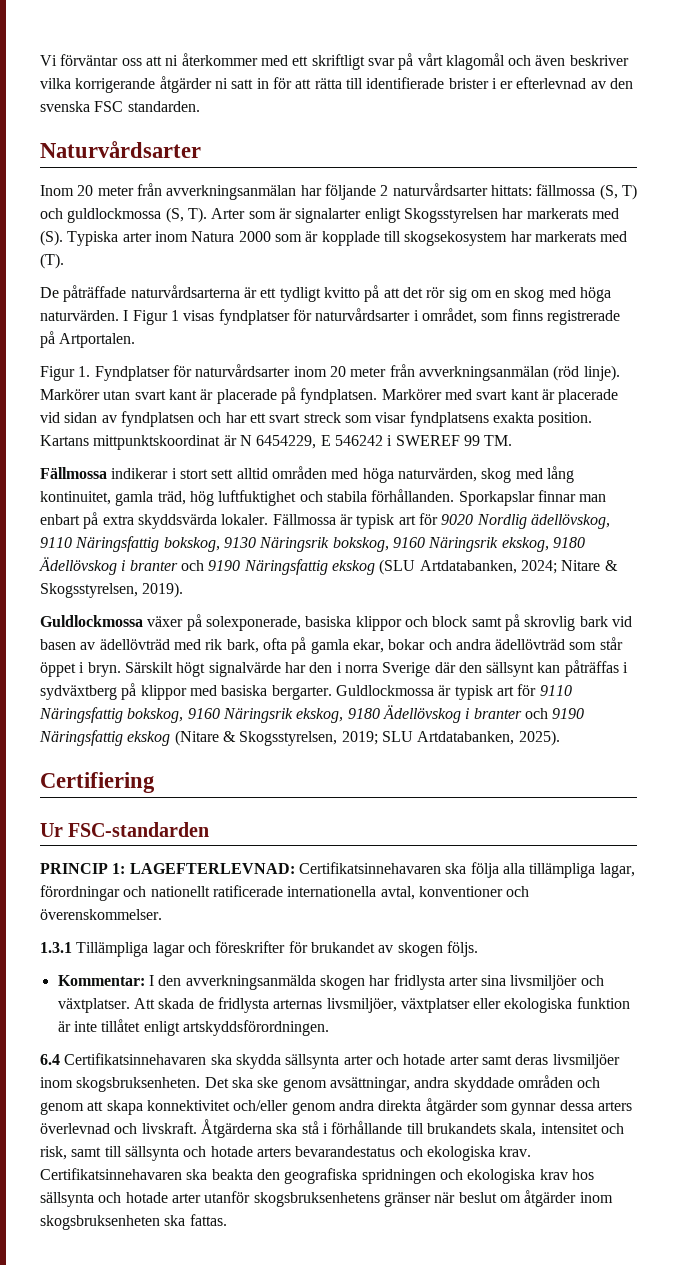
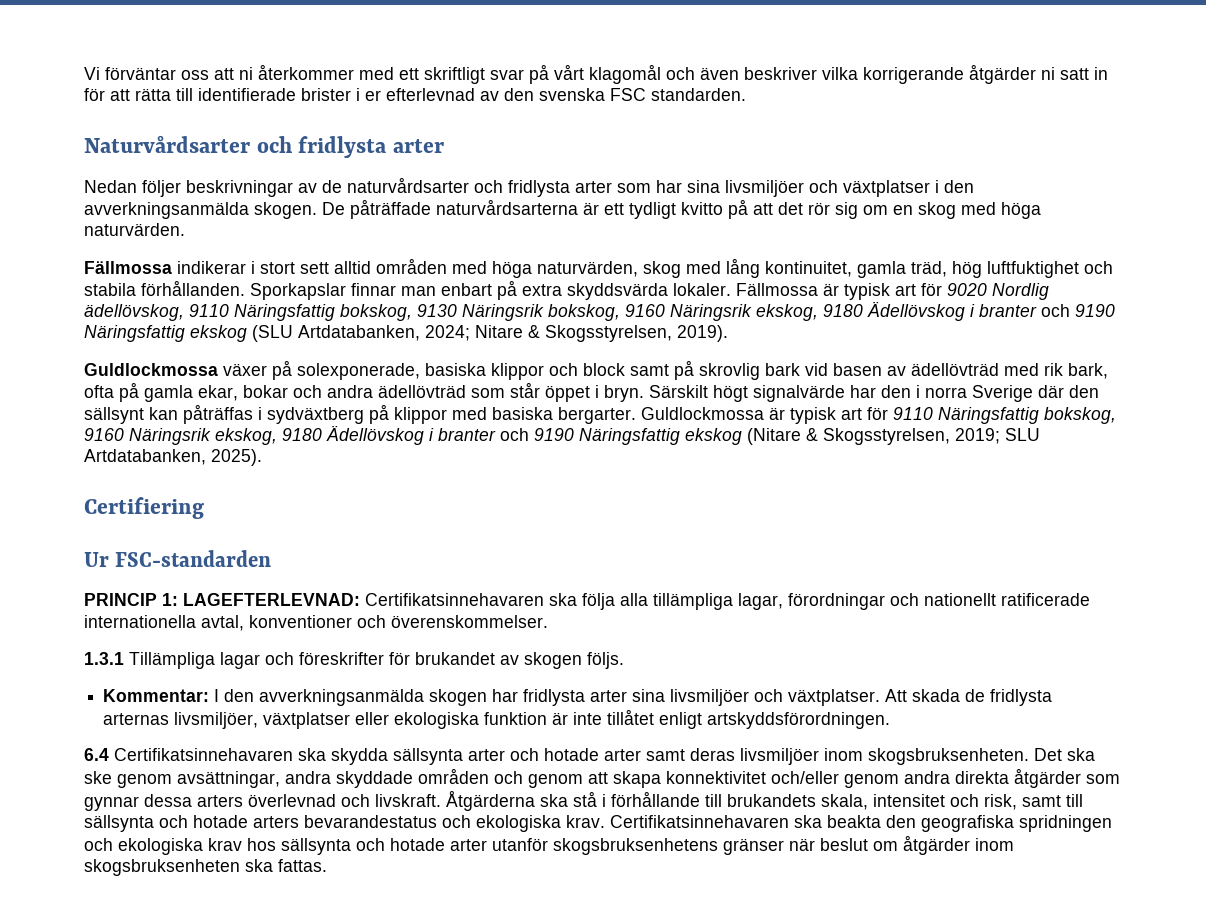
- Naturvårdsarter
- Inom 20 meter från avverkningsanmälan har följande 2 naturvårdsarter hittats: fällmossa (S, T) och guldlockmossa (S, T). Arter som är signalarter enligt Skogsstyrelsen har markerats med (S). Typiska arter inom Natura 2000 som är kopplade till skogsekosystem har markerats med (T).
- De påträffade naturvårdsarterna är ett tydligt kvitto på att det rör sig om en skog med höga naturvärden. I Figur 1 visas fyndplatser för naturvårdsarter i området, som finns registrerade på Artportalen.
- Figur 1. Fyndplatser för naturvårdsarter inom 20 meter från avverkningsanmälan (röd linje). Markörer utan svart kant är placerade på fyndplatsen. Markörer med svart kant är placerade vid sidan av fyndplatsen och har ett svart streck som visar fyndplatsens exakta position. Kartans mittpunktskoordinat är N 6454229, E 546242 i SWEREF 99 TM.
+ Naturvårdsarter och fridlysta arter
+ Nedan följer beskrivningar av de naturvårdsarter och fridlysta arter som har sina livsmiljöer och växtplatser i den avverkningsanmälda skogen. De påträffade naturvårdsarterna är ett tydligt kvitto på att det rör sig om en skog med höga naturvärden.

